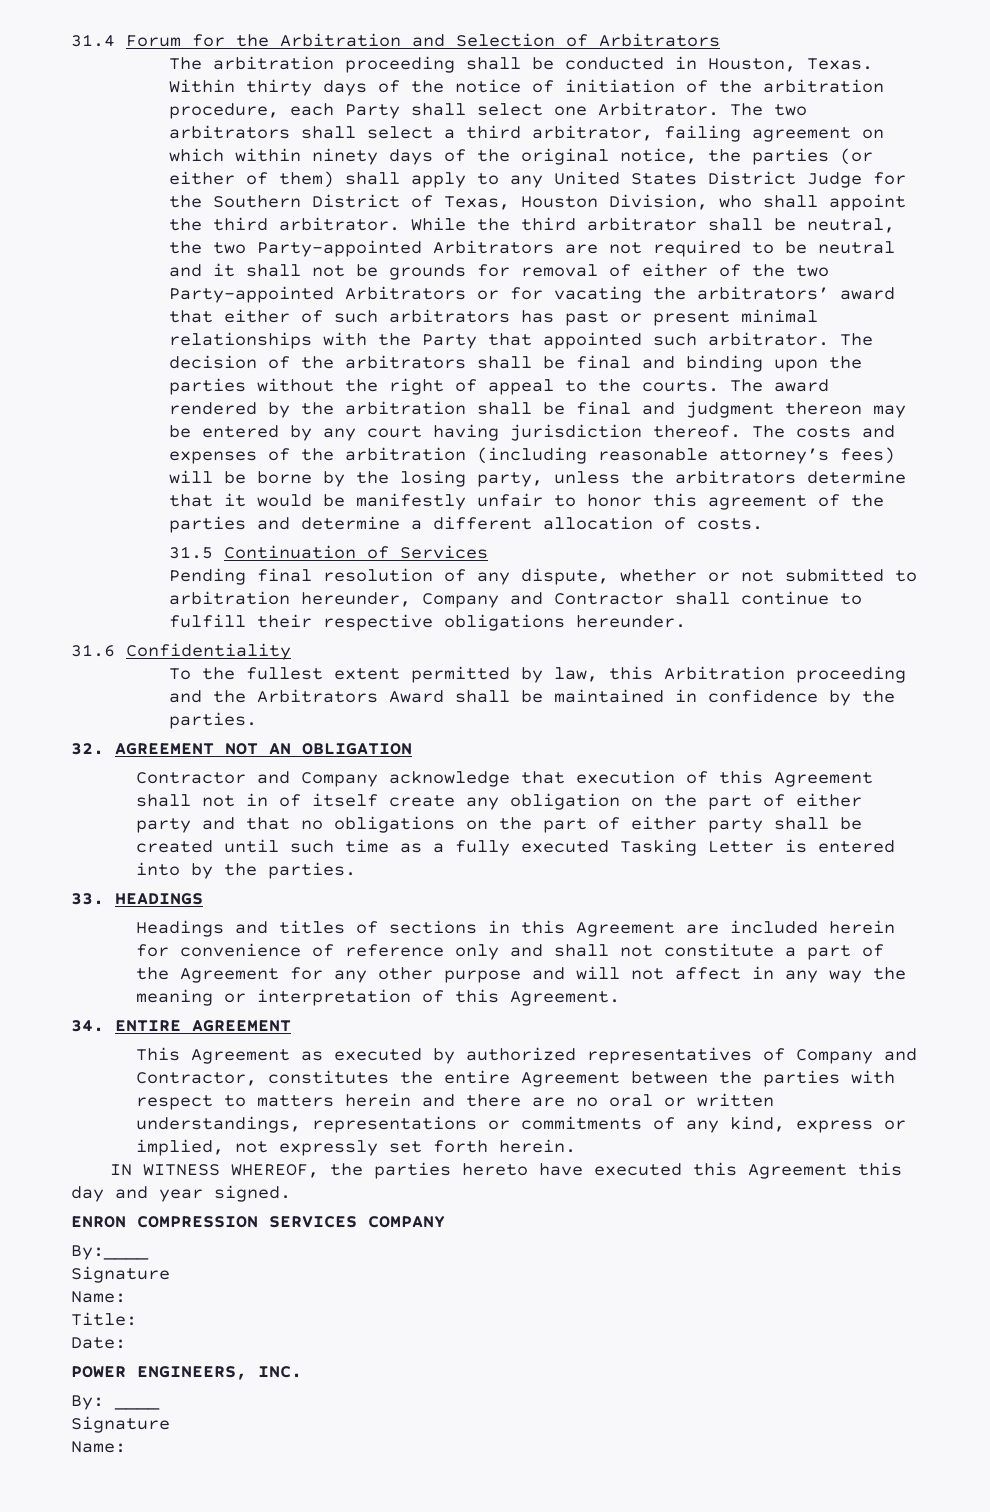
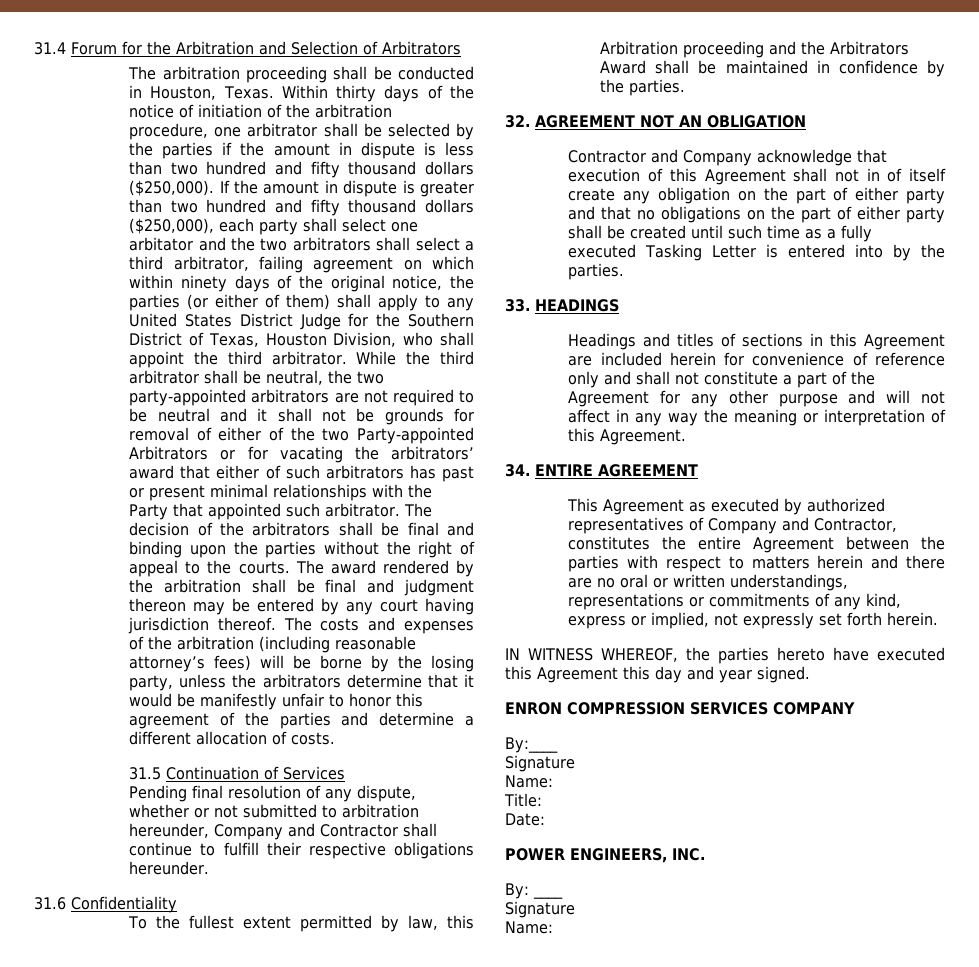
- Within thirty days of the notice of initiation of the arbitration procedure, each Party shall select one Arbitrator. The two arbitrators shall select a third arbitrator, failing agreement on which within ninety days of the original notice, the parties (or either of them) shall apply to any United States District Judge for the Southern District of Texas, Houston Division, who shall appoint the third arbitrator.
+ Within thirty days of the notice of initiation of the arbitration procedure, one arbitrator shall be selected by the parties if the amount in dispute is less than two hundred and fifty thousand dollars ($250,000). If the amount in dispute is greater than two hundred and fifty thousand dollars ($250,000), each party shall select one arbitator and the two arbitrators shall select a third arbitrator, failing agreement on which within ninety days of the original notice, the parties (or either of them) shall apply to any United States District Judge for the Southern District of Texas, Houston Division, who shall appoint the third arbitrator.
- While the third arbitrator shall be neutral, the two Party-appointed Arbitrators are not required to be neutral and it shall not be grounds for removal of either of the two Party-appointed Arbitrators or for vacating the arbitrators’ award that either of such arbitrators has past or present minimal relationships with the Party that appointed such arbitrator.
+ While the third arbitrator shall be neutral, the two party-appointed arbitrators are not required to be neutral and it shall not be grounds for removal of either of the two Party-appointed Arbitrators or for vacating the arbitrators’ award that either of such arbitrators has past or present minimal relationships with the Party that appointed such arbitrator.

